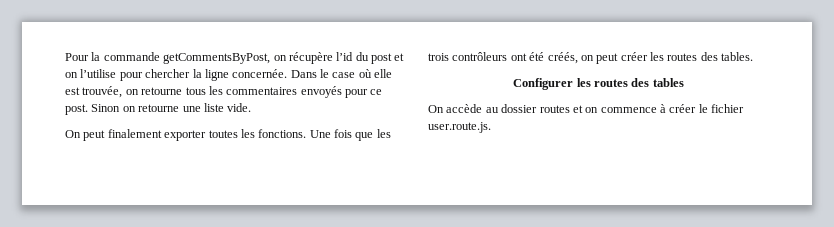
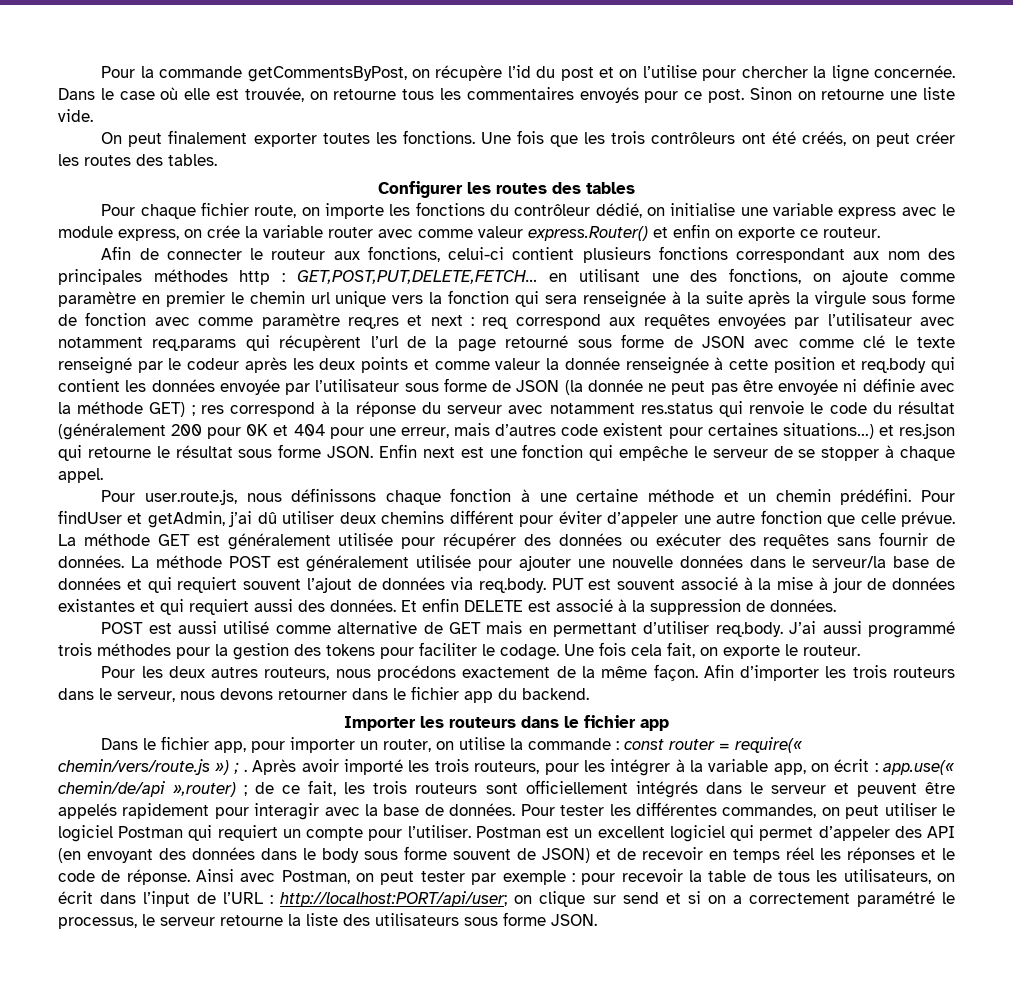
- On accède au dossier routes et on commence à créer le fichier user.route.js.
+ Pour chaque fichier route, on importe les fonctions du contrôleur dédié, on initialise une variable express avec le module express, on crée la variable router avec comme valeur express.Router() et enfin on exporte ce routeur.
+ Afin de connecter le routeur aux fonctions, celui-ci contient plusieurs fonctions correspondant aux nom des principales méthodes http : GET,POST,PUT,DELETE,FETCH… en utilisant une des fonctions, on ajoute comme paramètre en premier le chemin url unique vers la fonction qui sera renseignée à la suite après la virgule sous forme de fonction avec comme paramètre req,res et next : req correspond aux requêtes envoyées par l’utilisateur avec notamment req.params qui récupèrent l’url de la page retourné sous forme de JSON avec comme clé le texte renseigné par le codeur après les deux points et comme valeur la donnée renseignée à cette position et req.body qui contient les données envoyée par l’utilisateur sous forme de JSON (la donnée ne peut pas être envoyée ni définie avec la méthode GET) ; res correspond à la réponse du serveur avec notamment res.status qui renvoie le code du résultat (généralement 200 pour 0K et 404 pour une erreur, mais d’autres code existent pour certaines situations…) et res.json qui retourne le résultat sous forme JSON. Enfin next est une fonction qui empêche le serveur de se stopper à chaque appel.
+ Pour user.route.js, nous définissons chaque fonction à une certaine méthode et un chemin prédéfini. Pour findUser et getAdmin, j’ai dû utiliser deux chemins différent pour éviter d’appeler une autre fonction que celle prévue. La méthode GET est généralement utilisée pour récupérer des données ou exécuter des requêtes sans fournir de données. La méthode POST est généralement utilisée pour ajouter une nouvelle données dans le serveur/la base de données et qui requiert souvent l’ajout de données via req.body. PUT est souvent associé à la mise à jour de données existantes et qui requiert aussi des données. Et enfin DELETE est associé à la suppression de données.
+ POST est aussi utilisé comme alternative de GET mais en permettant d’utiliser req.body. J’ai aussi programmé trois méthodes pour la gestion des tokens pour faciliter le codage. Une fois cela fait, on exporte le routeur.
+ Pour les deux autres routeurs, nous procédons exactement de la même façon. Afin d’importer les trois routeurs dans le serveur, nous devons retourner dans le fichier app du backend.
+ Importer les routeurs dans le fichier app
+ Dans le fichier app, pour importer un router, on utilise la commande : const router = require(« chemin/vers/route.js ») ; . Après avoir importé les trois routeurs, pour les intégrer à la variable app, on écrit : app.use(« chemin/de/api »,router) ; de ce fait, les trois routeurs sont officiellement intégrés dans le serveur et peuvent être appelés rapidement pour interagir avec la base de données. Pour tester les différentes commandes, on peut utiliser le logiciel Postman qui requiert un compte pour l’utiliser. Postman est un excellent logiciel qui permet d’appeler des API (en envoyant des données dans le body sous forme souvent de JSON) et de recevoir en temps réel les réponses et le code de réponse. Ainsi avec Postman, on peut tester par exemple : pour recevoir la table de tous les utilisateurs, on écrit dans l’input de l’URL : http://localhost:PORT/api/user; on clique sur send et si on a correctement paramétré le processus, le serveur retourne la liste des utilisateurs sous forme JSON.

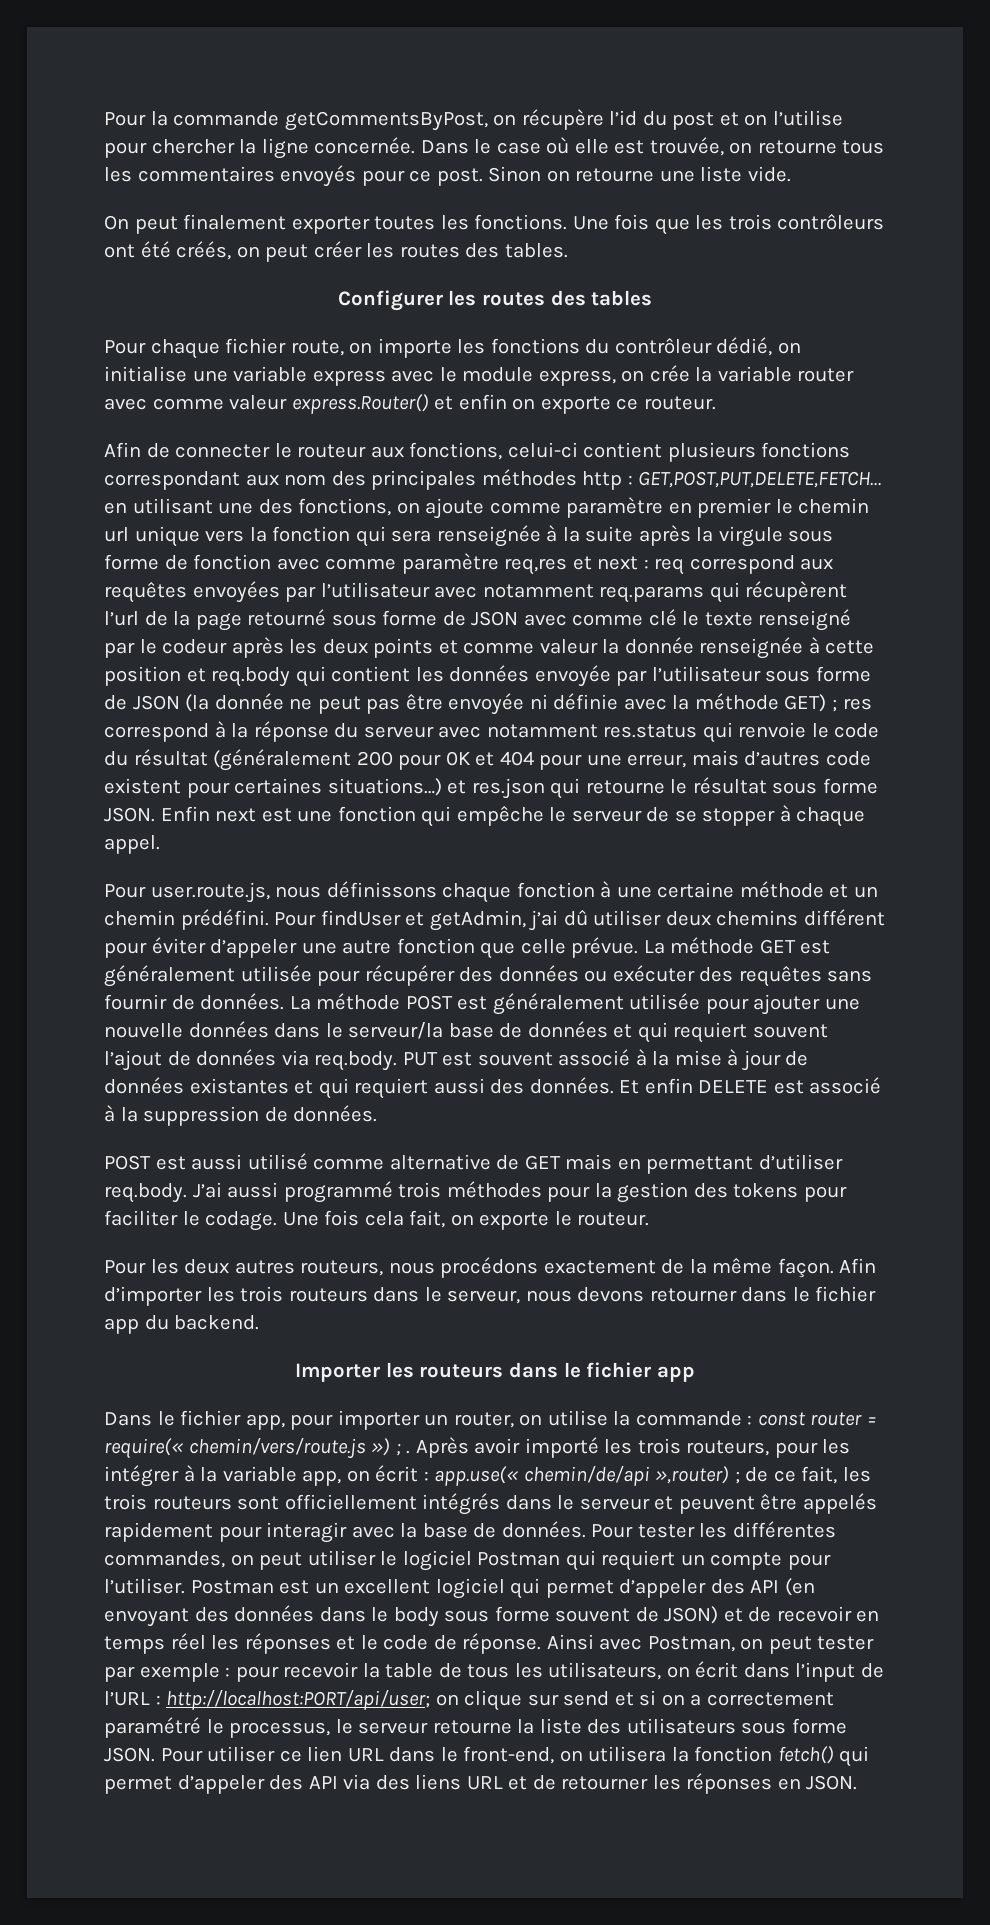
+ Pour utiliser ce lien URL dans le front-end, on utilisera la fonction fetch() qui permet d’appeler des API via des liens URL et de retourner les réponses en JSON.

